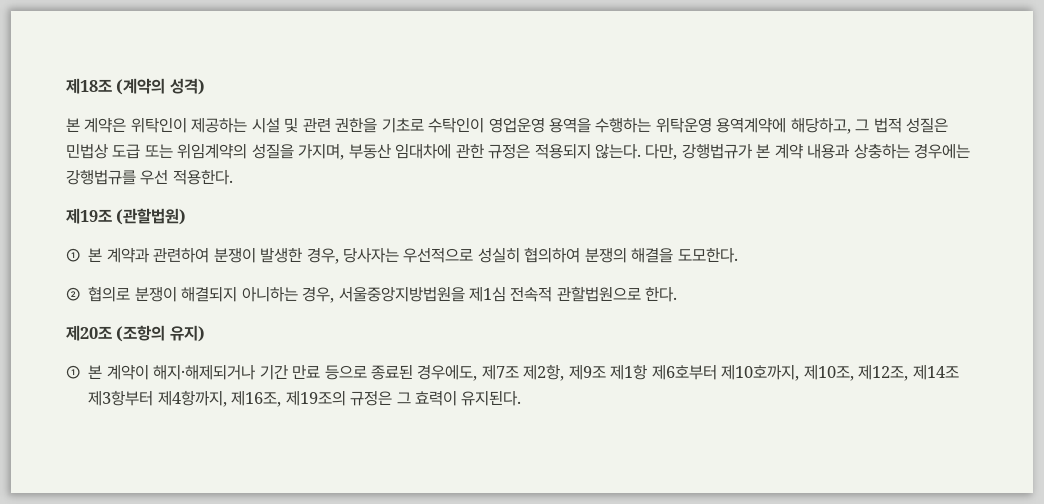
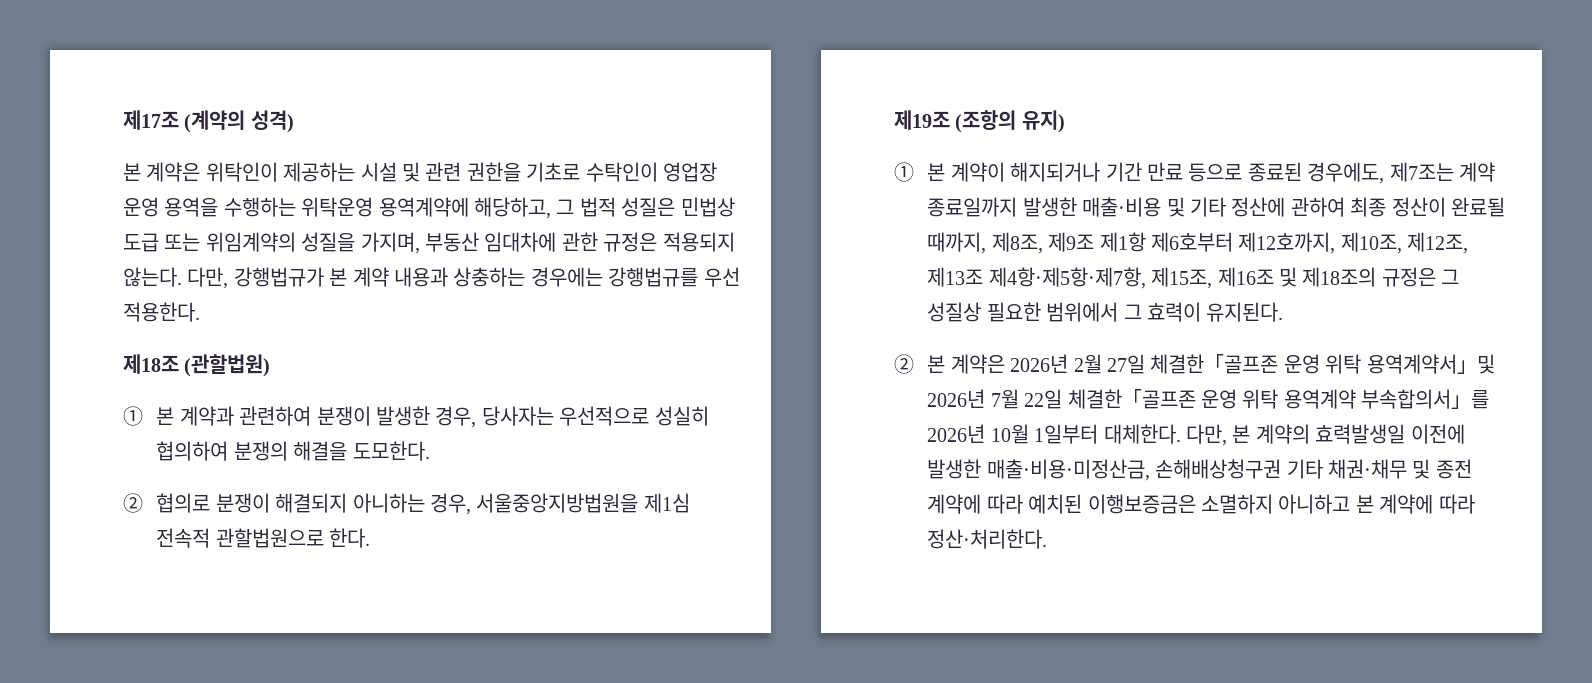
- 제18조 (계약의 성격)
+ 제17조 (계약의 성격)
- 본 계약은 위탁인이 제공하는 시설 및 관련 권한을 기초로 수탁인이 영업운영 용역을 수행하는 위탁운영 용역계약에 해당하고, 그 법적 성질은 민법상 도급 또는 위임계약의 성질을 가지며, 부동산 임대차에 관한 규정은 적용되지 않는다.
+ 본 계약은 위탁인이 제공하는 시설 및 관련 권한을 기초로 수탁인이 영업장 운영 용역을 수행하는 위탁운영 용역계약에 해당하고, 그 법적 성질은 민법상 도급 또는 위임계약의 성질을 가지며, 부동산 임대차에 관한 규정은 적용되지 않는다.
- 제19조 (관할법원)
+ 제18조 (관할법원)
- 제20조 (조항의 유지)
+ 제19조 (조항의 유지)
- ① 본 계약이 해지·해제되거나 기간 만료 등으로 종료된 경우에도, 제7조 제2항, 제9조 제1항 제6호부터 제10호까지, 제10조, 제12조, 제14조 제3항부터 제4항까지, 제16조, 제19조의 규정은 그 효력이 유지된다.
+ ① 본 계약이 해지되거나 기간 만료 등으로 종료된 경우에도, 제7조는 계약 종료일까지 발생한 매출·비용 및 기타 정산에 관하여 최종 정산이 완료될 때까지, 제8조, 제9조 제1항 제6호부터 제12호까지, 제10조, 제12조, 제13조 제4항·제5항·제7항, 제15조, 제16조 및 제18조의 규정은 그 성질상 필요한 범위에서 그 효력이 유지된다.
+ ② 본 계약은 2026년 2월 27일 체결한「골프존 운영 위탁 용역계약서」및 2026년 7월 22일 체결한「골프존 운영 위탁 용역계약 부속합의서」를 2026년 10월 1일부터 대체한다. 다만, 본 계약의 효력발생일 이전에 발생한 매출·비용·미정산금, 손해배상청구권 기타 채권·채무 및 종전 계약에 따라 예치된 이행보증금은 소멸하지 아니하고 본 계약에 따라 정산·처리한다.

